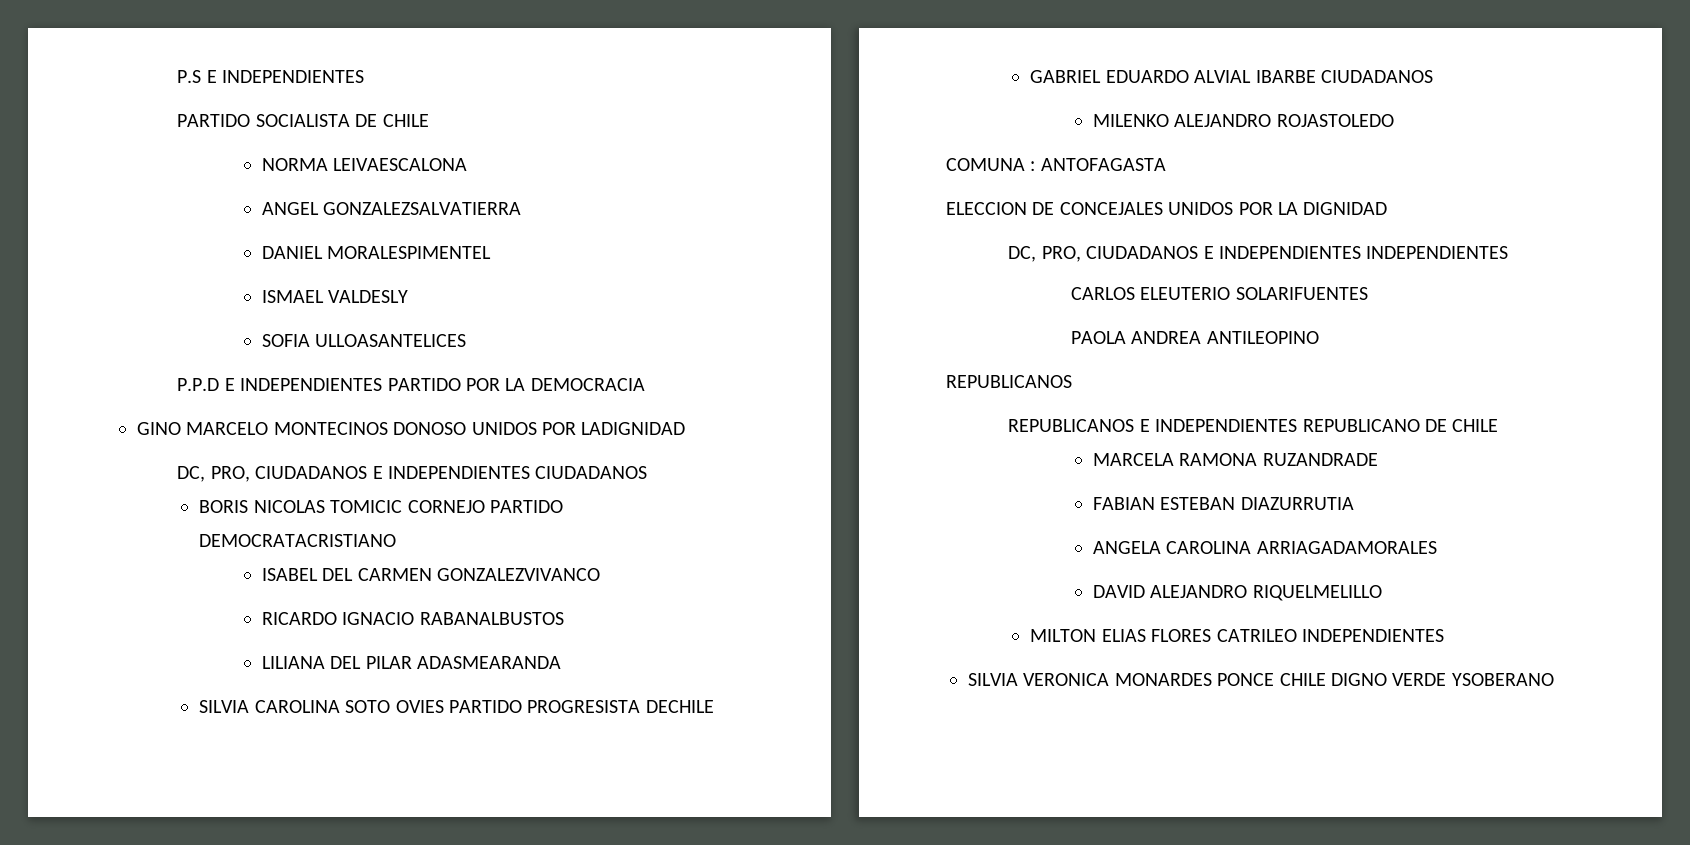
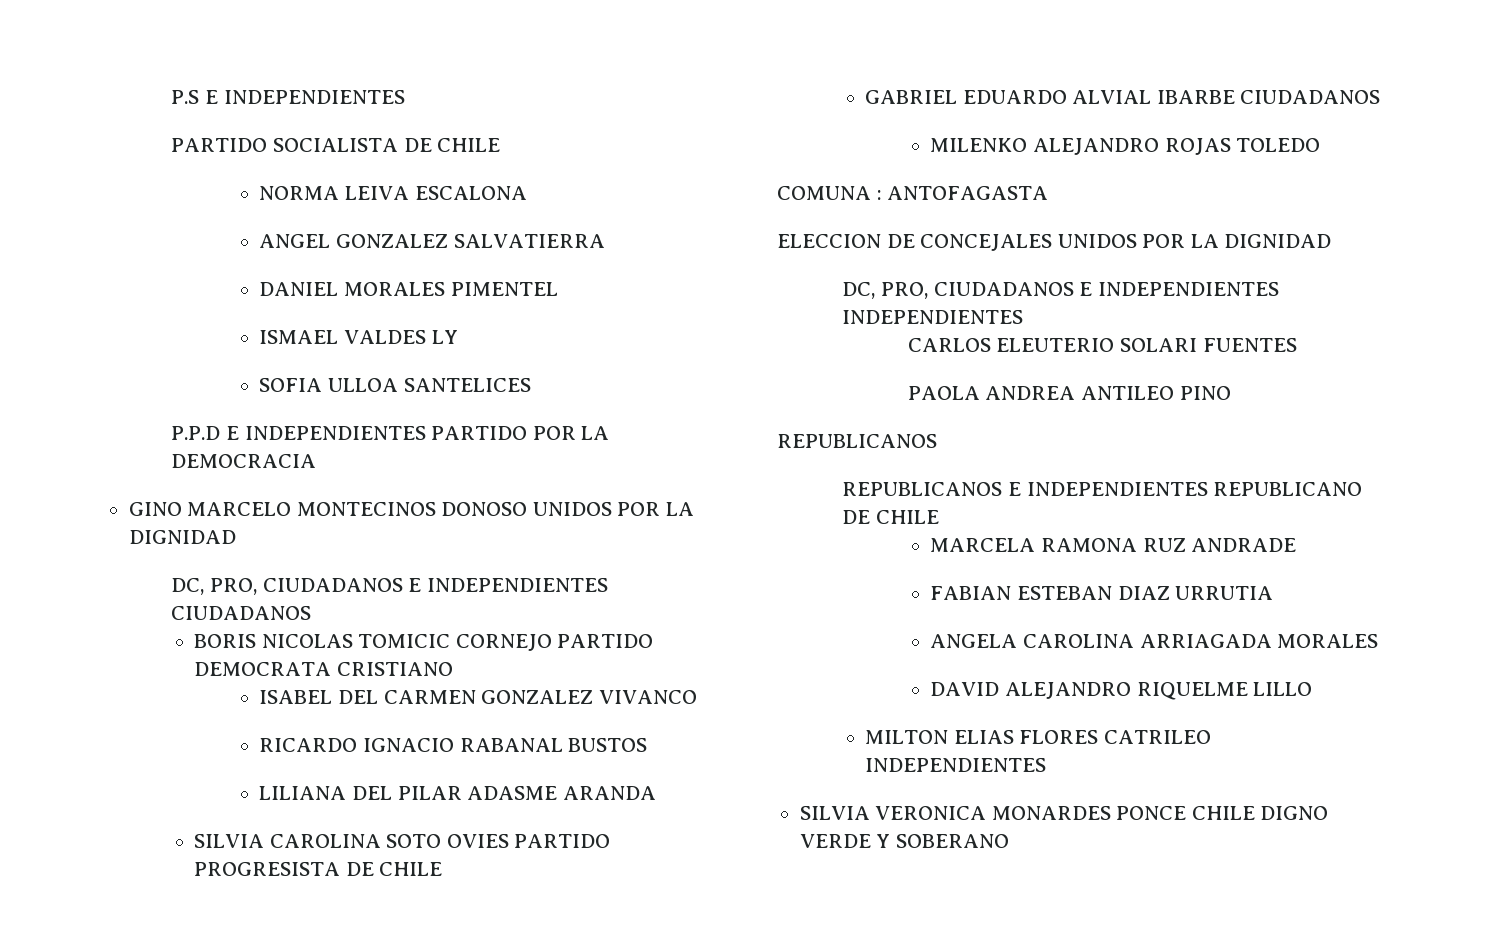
- NORMA LEIVAESCALONA
+ NORMA LEIVA ESCALONA
- ANGEL GONZALEZSALVATIERRA
+ ANGEL GONZALEZ SALVATIERRA
- DANIEL MORALESPIMENTEL
+ DANIEL MORALES PIMENTEL
- ISMAEL VALDESLY
+ ISMAEL VALDES LY
- SOFIA ULLOASANTELICES
+ SOFIA ULLOA SANTELICES
- GINO MARCELO MONTECINOS DONOSO UNIDOS POR LADIGNIDAD
+ GINO MARCELO MONTECINOS DONOSO UNIDOS POR LA DIGNIDAD
- BORIS NICOLAS TOMICIC CORNEJO PARTIDO DEMOCRATACRISTIANO
+ BORIS NICOLAS TOMICIC CORNEJO PARTIDO DEMOCRATA CRISTIANO
- ISABEL DEL CARMEN GONZALEZVIVANCO
+ ISABEL DEL CARMEN GONZALEZ VIVANCO
- RICARDO IGNACIO RABANALBUSTOS
+ RICARDO IGNACIO RABANAL BUSTOS
- LILIANA DEL PILAR ADASMEARANDA
+ LILIANA DEL PILAR ADASME ARANDA
- SILVIA CAROLINA SOTO OVIES PARTIDO PROGRESISTA DECHILE
+ SILVIA CAROLINA SOTO OVIES PARTIDO PROGRESISTA DE CHILE
- MILENKO ALEJANDRO ROJASTOLEDO
+ MILENKO ALEJANDRO ROJAS TOLEDO
- CARLOS ELEUTERIO SOLARIFUENTES
+ CARLOS ELEUTERIO SOLARI FUENTES
- PAOLA ANDREA ANTILEOPINO
+ PAOLA ANDREA ANTILEO PINO
- MARCELA RAMONA RUZANDRADE
+ MARCELA RAMONA RUZ ANDRADE
- FABIAN ESTEBAN DIAZURRUTIA
+ FABIAN ESTEBAN DIAZ URRUTIA
- ANGELA CAROLINA ARRIAGADAMORALES
+ ANGELA CAROLINA ARRIAGADA MORALES
- DAVID ALEJANDRO RIQUELMELILLO
+ DAVID ALEJANDRO RIQUELME LILLO
- SILVIA VERONICA MONARDES PONCE CHILE DIGNO VERDE YSOBERANO
+ SILVIA VERONICA MONARDES PONCE CHILE DIGNO VERDE Y SOBERANO

